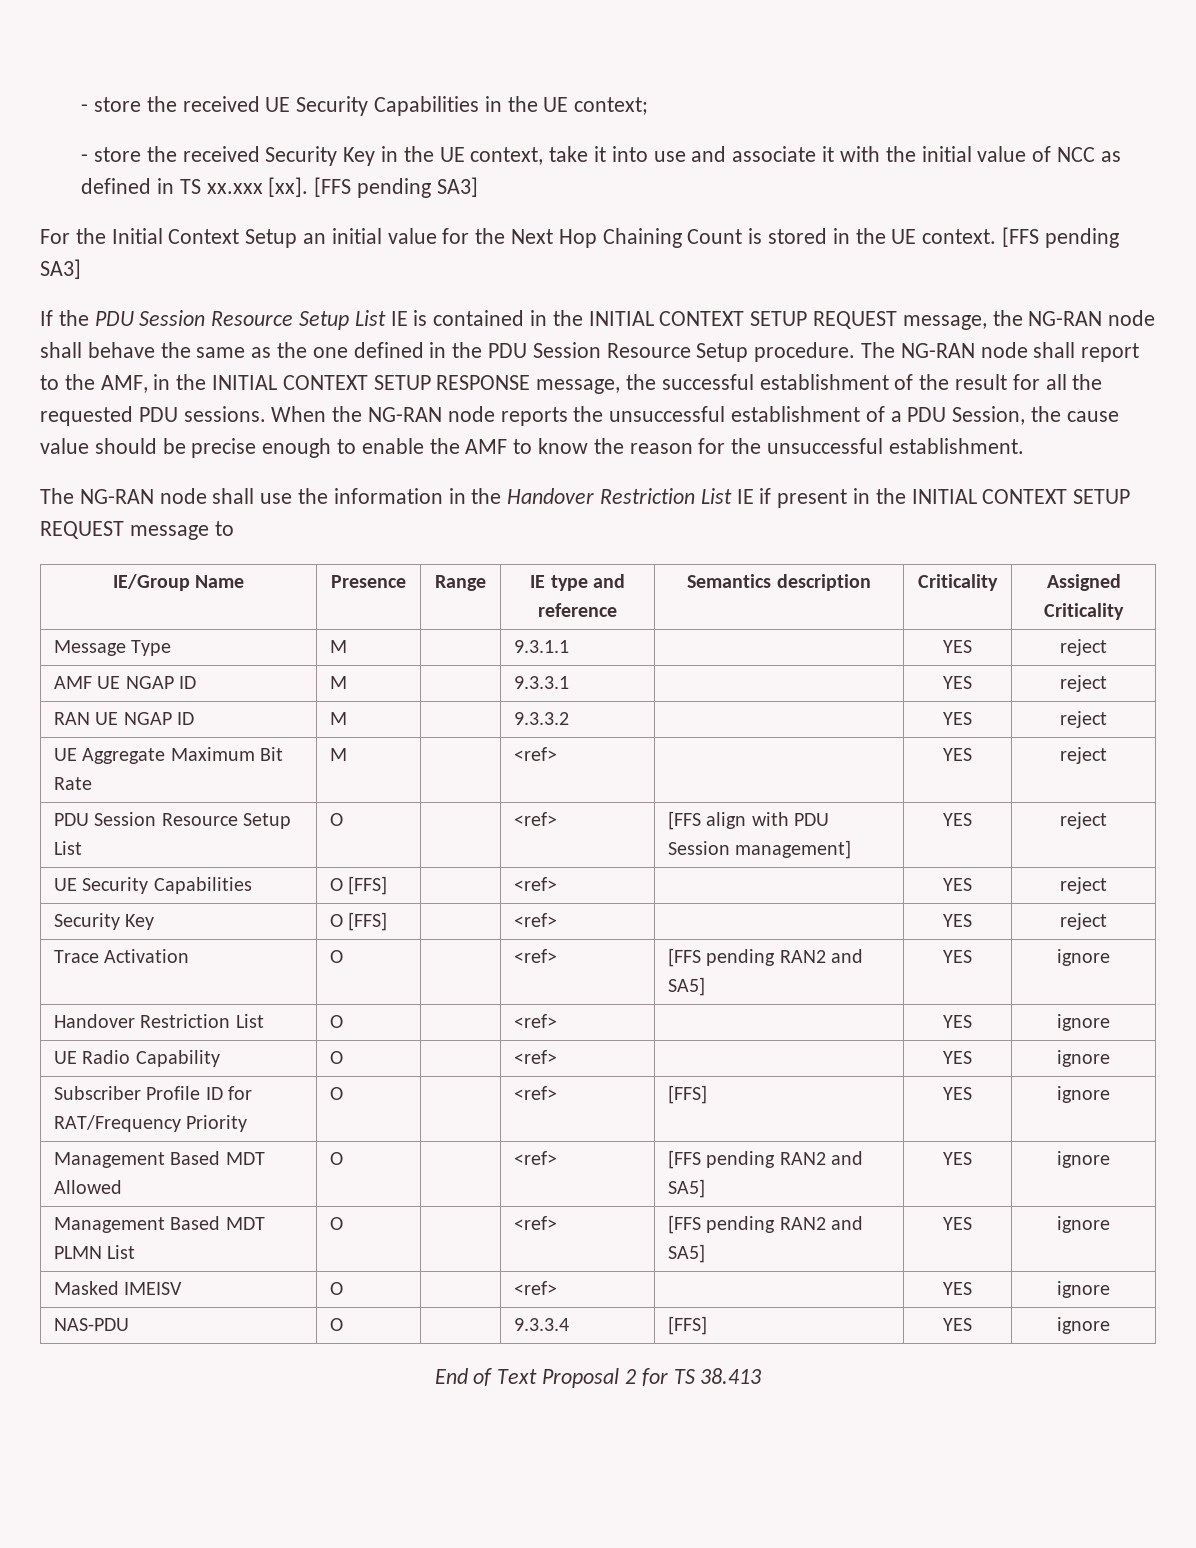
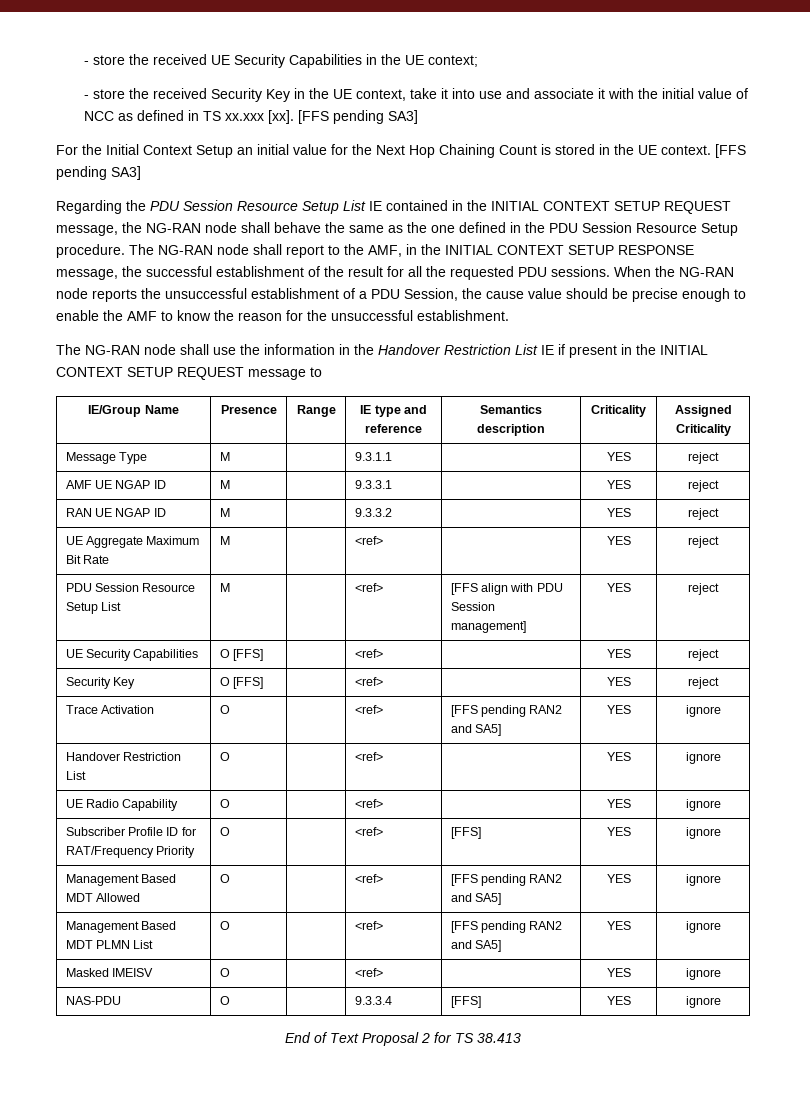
- If the PDU Session Resource Setup List IE is contained in the INITIAL CONTEXT SETUP REQUEST message, the NG-RAN node shall behave the same as the one defined in the PDU Session Resource Setup procedure.
+ Regarding the PDU Session Resource Setup List IE contained in the INITIAL CONTEXT SETUP REQUEST message, the NG-RAN node shall behave the same as the one defined in the PDU Session Resource Setup procedure.
- PDU Session Resource Setup List | O | | <ref> | [FFS align with PDU Session management] | YES | reject
+ PDU Session Resource Setup List | M | | <ref> | [FFS align with PDU Session management] | YES | reject

